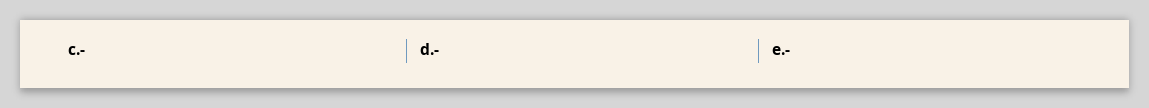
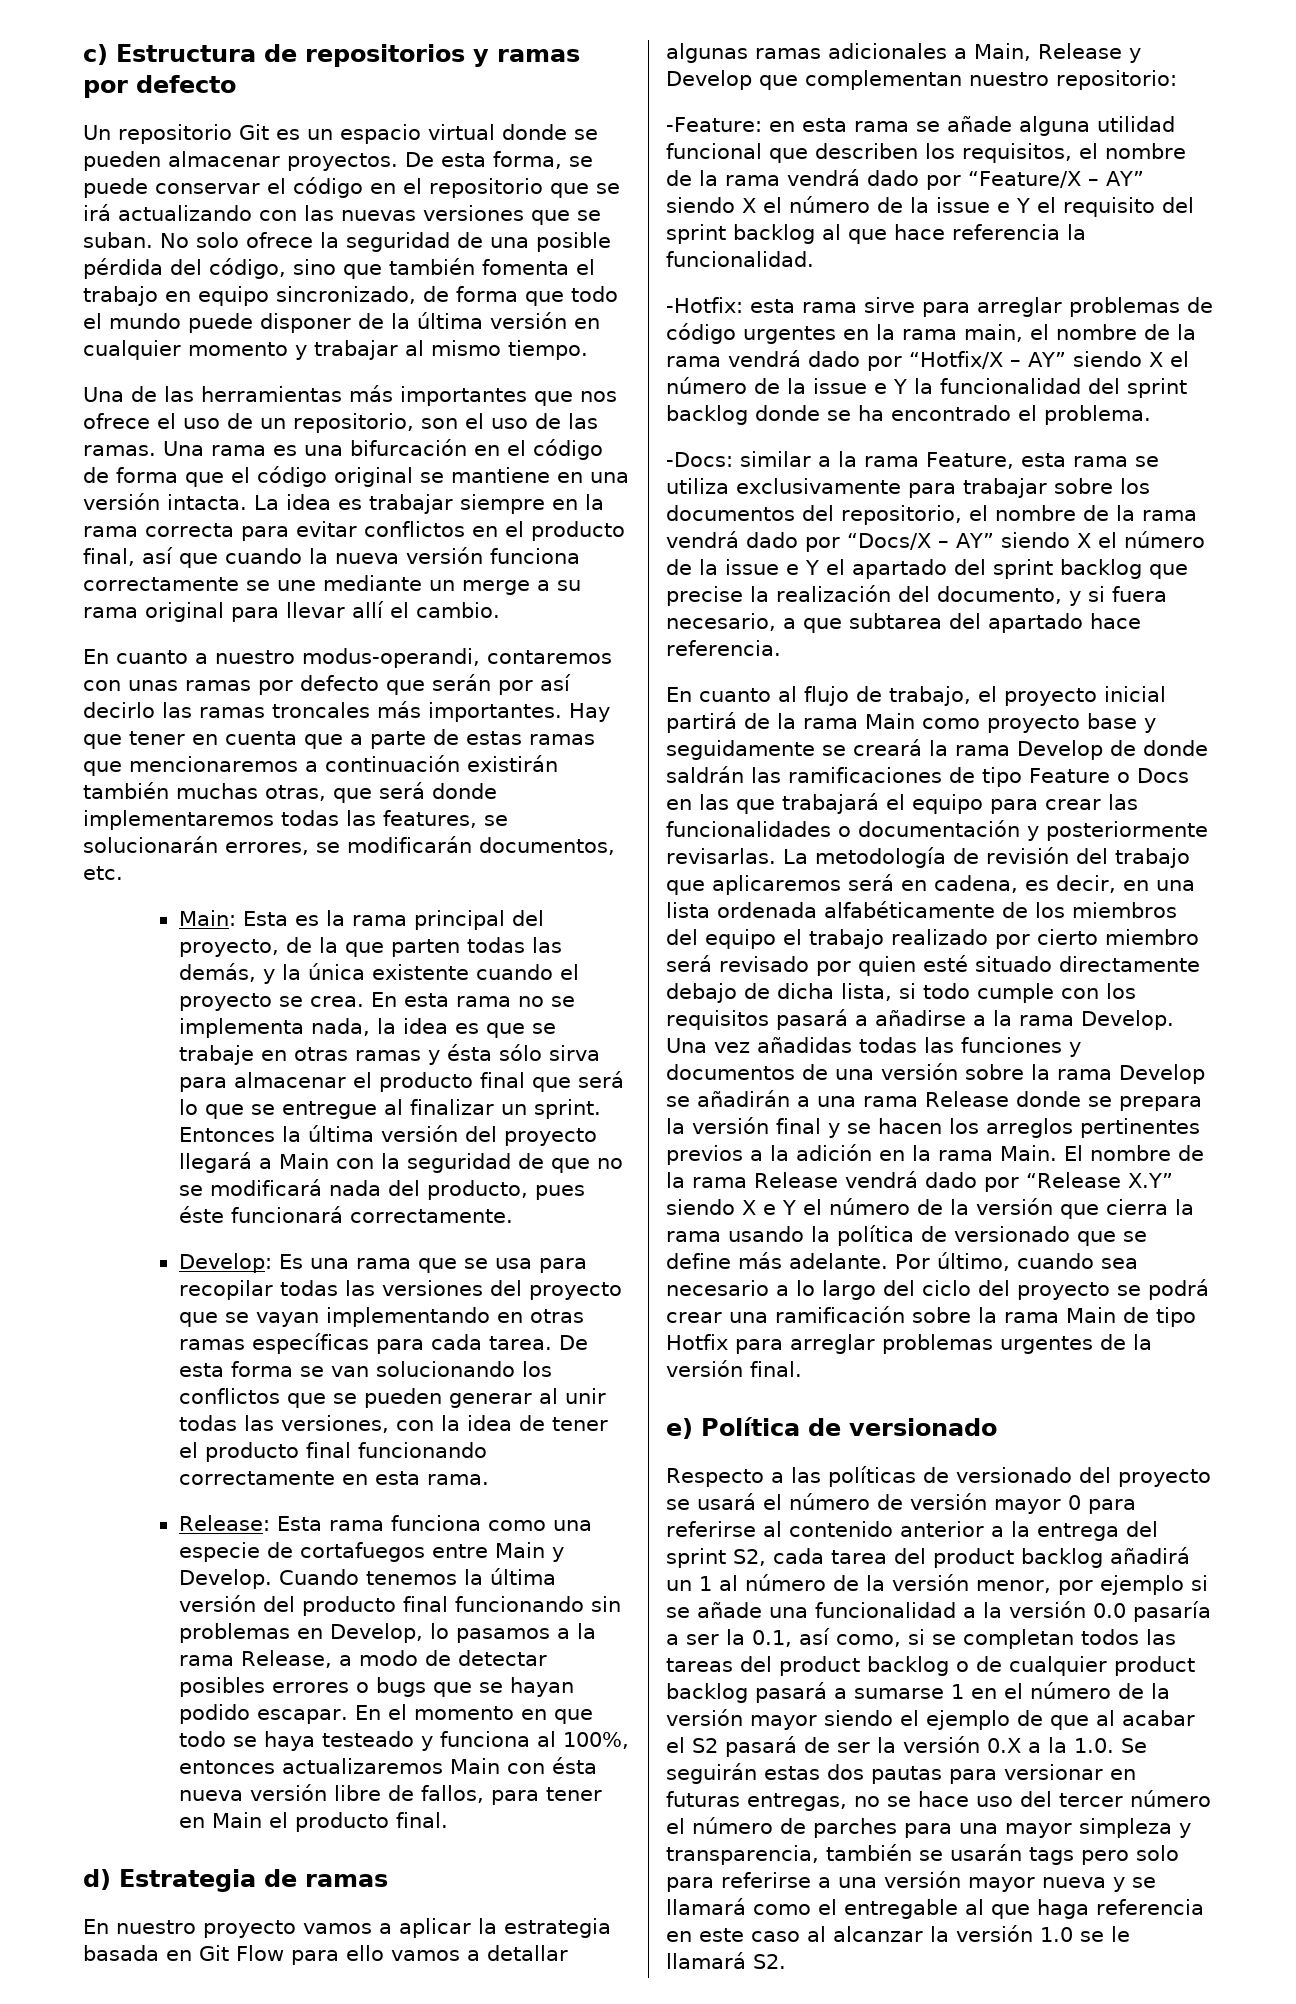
- c.-
- d.-
- e.-
+ c) Estructura de repositorios y ramas por defecto
+ Un repositorio Git es un espacio virtual donde se pueden almacenar proyectos. De esta forma, se puede conservar el código en el repositorio que se irá actualizando con las nuevas versiones que se suban. No solo ofrece la seguridad de una posible pérdida del código, sino que también fomenta el trabajo en equipo sincronizado, de forma que todo el mundo puede disponer de la última versión en cualquier momento y trabajar al mismo tiempo.
+ Una de las herramientas más importantes que nos ofrece el uso de un repositorio, son el uso de las ramas. Una rama es una bifurcación en el código de forma que el código original se mantiene en una versión intacta. La idea es trabajar siempre en la rama correcta para evitar conflictos en el producto final, así que cuando la nueva versión funciona correctamente se une mediante un merge a su rama original para llevar allí el cambio.
+ En cuanto a nuestro modus-operandi, contaremos con unas ramas por defecto que serán por así decirlo las ramas troncales más importantes. Hay que tener en cuenta que a parte de estas ramas que mencionaremos a continuación existirán también muchas otras, que será donde implementaremos todas las features, se solucionarán errores, se modificarán documentos, etc.
+ Main: Esta es la rama principal del proyecto, de la que parten todas las demás, y la única existente cuando el proyecto se crea. En esta rama no se implementa nada, la idea es que se trabaje en otras ramas y ésta sólo sirva para almacenar el producto final que será lo que se entregue al finalizar un sprint. Entonces la última versión del proyecto llegará a Main con la seguridad de que no se modificará nada del producto, pues éste funcionará correctamente.
+ Develop: Es una rama que se usa para recopilar todas las versiones del proyecto que se vayan implementando en otras ramas específicas para cada tarea. De esta forma se van solucionando los conflictos que se pueden generar al unir todas las versiones, con la idea de tener el producto final funcionando correctamente en esta rama.
+ Release: Esta rama funciona como una especie de cortafuegos entre Main y Develop. Cuando tenemos la última versión del producto final funcionando sin problemas en Develop, lo pasamos a la rama Release, a modo de detectar posibles errores o bugs que se hayan podido escapar. En el momento en que todo se haya testeado y funciona al 100%, entonces actualizaremos Main con ésta nueva versión libre de fallos, para tener en Main el producto final.
+ d) Estrategia de ramas
+ En nuestro proyecto vamos a aplicar la estrategia basada en Git Flow para ello vamos a detallar algunas ramas adicionales a Main, Release y Develop que complementan nuestro repositorio:
+ -Feature: en esta rama se añade alguna utilidad funcional que describen los requisitos, el nombre de la rama vendrá dado por “Feature/X – AY” siendo X el número de la issue e Y el requisito del sprint backlog al que hace referencia la funcionalidad.
+ -Hotfix: esta rama sirve para arreglar problemas de código urgentes en la rama main, el nombre de la rama vendrá dado por “Hotfix/X – AY” siendo X el número de la issue e Y la funcionalidad del sprint backlog donde se ha encontrado el problema.
+ -Docs: similar a la rama Feature, esta rama se utiliza exclusivamente para trabajar sobre los documentos del repositorio, el nombre de la rama vendrá dado por “Docs/X – AY” siendo X el número de la issue e Y el apartado del sprint backlog que precise la realización del documento, y si fuera necesario, a que subtarea del apartado hace referencia.
+ En cuanto al flujo de trabajo, el proyecto inicial partirá de la rama Main como proyecto base y seguidamente se creará la rama Develop de donde saldrán las ramificaciones de tipo Feature o Docs en las que trabajará el equipo para crear las funcionalidades o documentación y posteriormente revisarlas. La metodología de revisión del trabajo que aplicaremos será en cadena, es decir, en una lista ordenada alfabéticamente de los miembros del equipo el trabajo realizado por cierto miembro será revisado por quien esté situado directamente debajo de dicha lista, si todo cumple con los requisitos pasará a añadirse a la rama Develop. Una vez añadidas todas las funciones y documentos de una versión sobre la rama Develop se añadirán a una rama Release donde se prepara la versión final y se hacen los arreglos pertinentes previos a la adición en la rama Main. El nombre de la rama Release vendrá dado por “Release X.Y” siendo X e Y el número de la versión que cierra la rama usando la política de versionado que se define más adelante. Por último, cuando sea necesario a lo largo del ciclo del proyecto se podrá crear una ramificación sobre la rama Main de tipo Hotfix para arreglar problemas urgentes de la versión final.
+ e) Política de versionado
+ Respecto a las políticas de versionado del proyecto se usará el número de versión mayor 0 para referirse al contenido anterior a la entrega del sprint S2, cada tarea del product backlog añadirá un 1 al número de la versión menor, por ejemplo si se añade una funcionalidad a la versión 0.0 pasaría a ser la 0.1, así como, si se completan todos las tareas del product backlog o de cualquier product backlog pasará a sumarse 1 en el número de la versión mayor siendo el ejemplo de que al acabar el S2 pasará de ser la versión 0.X a la 1.0. Se seguirán estas dos pautas para versionar en futuras entregas, no se hace uso del tercer número el número de parches para una mayor simpleza y transparencia, también se usarán tags pero solo para referirse a una versión mayor nueva y se llamará como el entregable al que haga referencia en este caso al alcanzar la versión 1.0 se le llamará S2.

